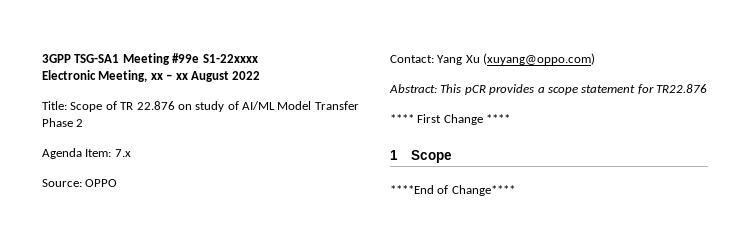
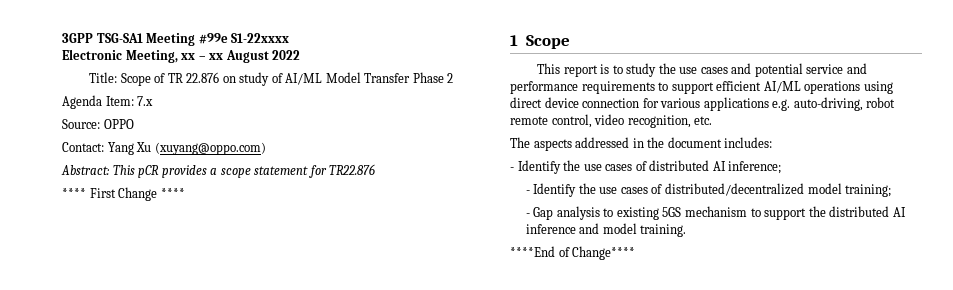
+ This report is to study the use cases and potential service and performance requirements to support efficient AI/ML operations using direct device connection for various applications e.g. auto-driving, robot remote control, video recognition, etc.
+ The aspects addressed in the document includes:
+ - Identify the use cases of distributed AI inference;
+ - Identify the use cases of distributed/decentralized model training;
+ - Gap analysis to existing 5GS mechanism to support the distributed AI inference and model training.

